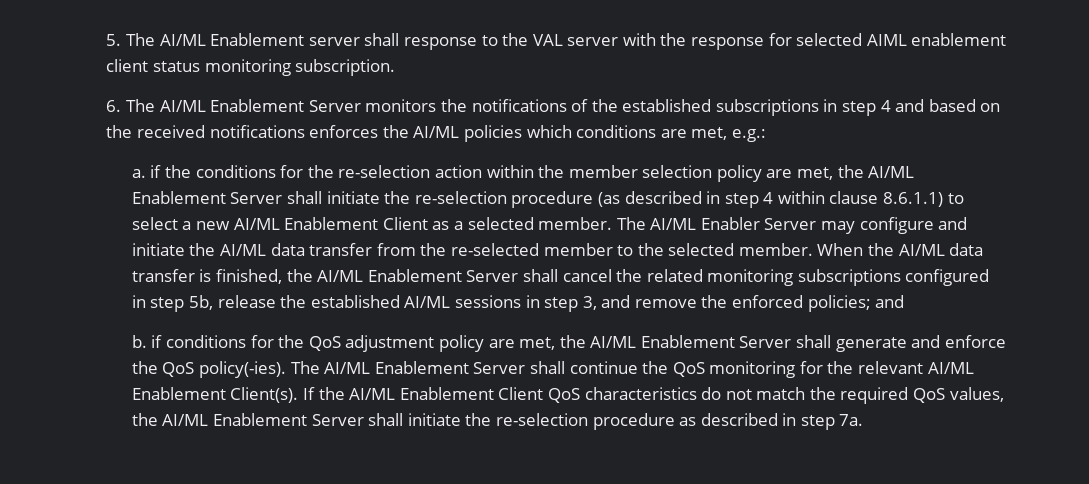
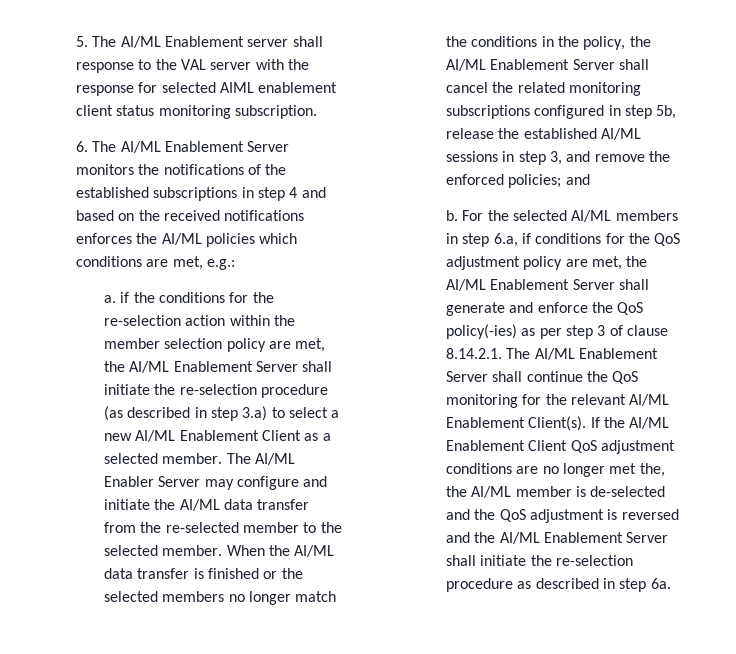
- a. if the conditions for the re-selection action within the member selection policy are met, the AI/ML Enablement Server shall initiate the re-selection procedure (as described in step 4 within clause 8.6.1.1) to select a new AI/ML Enablement Client as a selected member.
+ a. if the conditions for the re-selection action within the member selection policy are met, the AI/ML Enablement Server shall initiate the re-selection procedure (as described in step 3.a) to select a new AI/ML Enablement Client as a selected member.
- When the AI/ML data transfer is finished, the AI/ML Enablement Server shall cancel the related monitoring subscriptions configured in step 5b, release the established AI/ML sessions in step 3, and remove the enforced policies; and
+ When the AI/ML data transfer is finished or the selected members no longer match the conditions in the policy, the AI/ML Enablement Server shall cancel the related monitoring subscriptions configured in step 5b, release the established AI/ML sessions in step 3, and remove the enforced policies; and
- b. if conditions for the QoS adjustment policy are met, the AI/ML Enablement Server shall generate and enforce the QoS policy(-ies). The AI/ML Enablement Server shall continue the QoS monitoring for the relevant AI/ML Enablement Client(s).
+ b. For the selected AI/ML members in step 6.a, if conditions for the QoS adjustment policy are met, the AI/ML Enablement Server shall generate and enforce the QoS policy(-ies) as per step 3 of clause 8.14.2.1. The AI/ML Enablement Server shall continue the QoS monitoring for the relevant AI/ML Enablement Client(s).
- If the AI/ML Enablement Client QoS characteristics do not match the required QoS values, the AI/ML Enablement Server shall initiate the re-selection procedure as described in step 7a.
+ If the AI/ML Enablement Client QoS adjustment conditions are no longer met the, the AI/ML member is de-selected and the QoS adjustment is reversed and the AI/ML Enablement Server shall initiate the re-selection procedure as described in step 6a.

